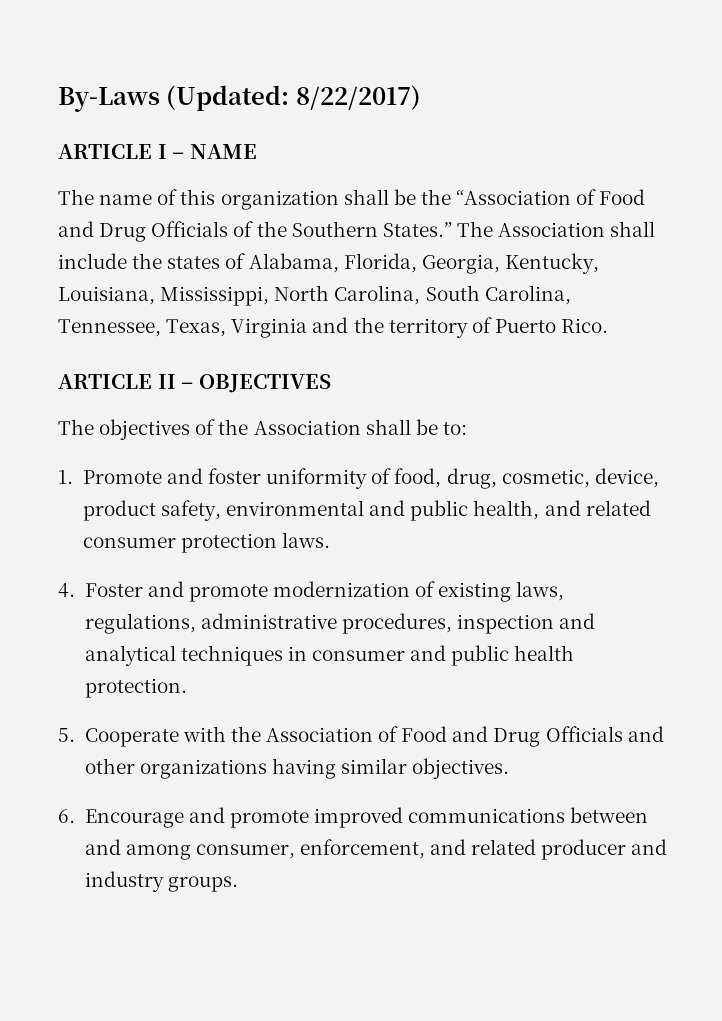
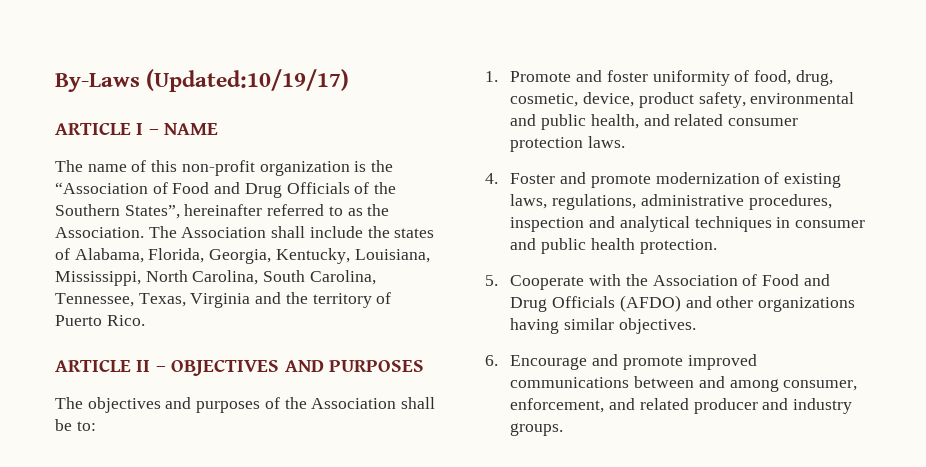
- By-Laws (Updated: 8/22/2017)
+ By-Laws (Updated:10/19/17)
- The name of this organization shall be the “Association of Food and Drug Officials of the Southern States.”
+ The name of this non-profit organization is the “Association of Food and Drug Officials of the Southern States”, hereinafter referred to as the Association.
- ARTICLE II – OBJECTIVES
+ ARTICLE II – OBJECTIVES AND PURPOSES
- The objectives of the Association shall be to:
+ The objectives and purposes of the Association shall be to:
- 5. Cooperate with the Association of Food and Drug Officials and other organizations having similar objectives.
+ 5. Cooperate with the Association of Food and Drug Officials (AFDO) and other organizations having similar objectives.

